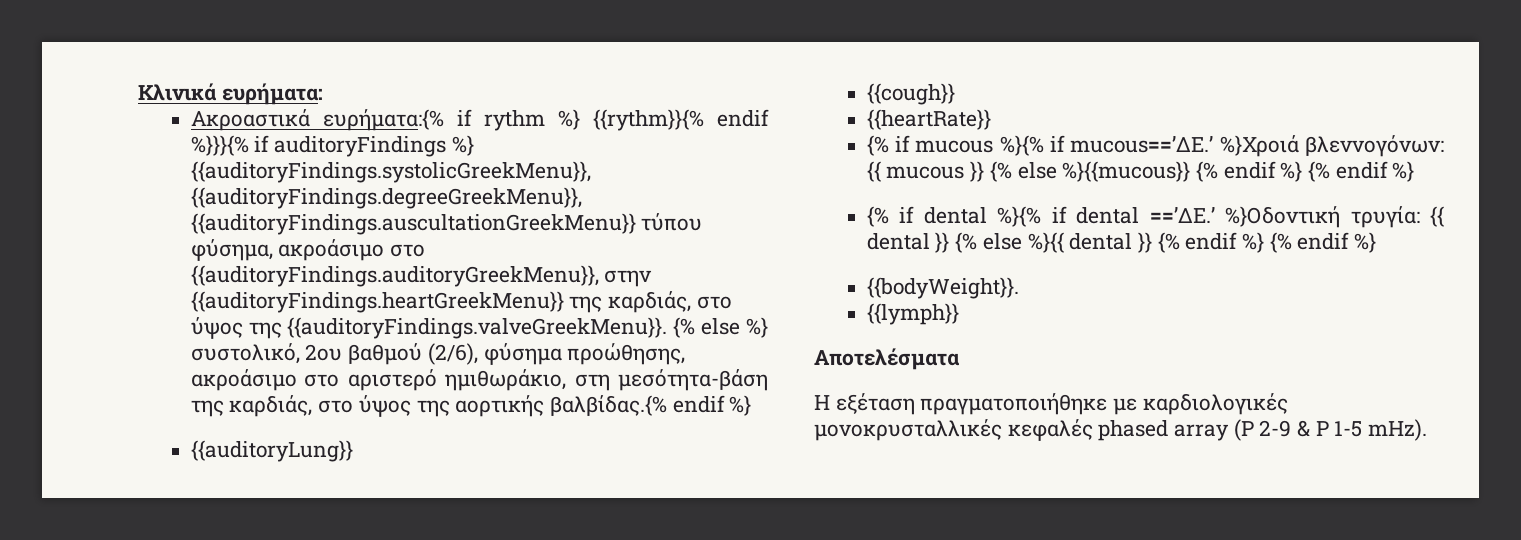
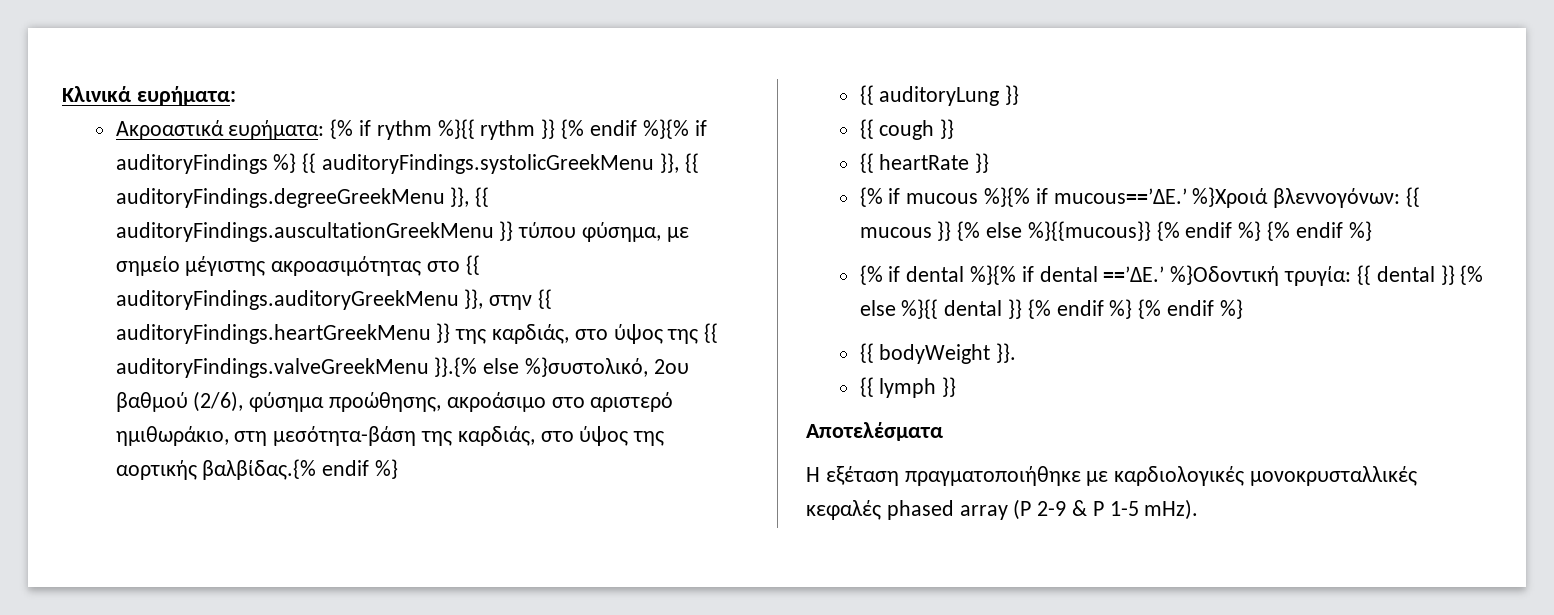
- Ακροαστικά ευρήματα:{% if rythm %} {{rythm}}{% endif %}}}{% if auditoryFindings %} {{auditoryFindings.systolicGreekMenu}}, {{auditoryFindings.degreeGreekMenu}}, {{auditoryFindings.auscultationGreekMenu}} τύπου φύσημα, ακροάσιμο στο {{auditoryFindings.auditoryGreekMenu}}, στην {{auditoryFindings.heartGreekMenu}} της καρδιάς, στο ύψος της {{auditoryFindings.valveGreekMenu}}. {% else %} συστολικό, 2ου βαθμού (2/6), φύσημα προώθησης, ακροάσιμo στο αριστερό ημιθωράκιο, στη μεσότητα-βάση της καρδιάς, στο ύψος της αορτικής βαλβίδας.{% endif %}
+ Ακροαστικά ευρήματα: {% if rythm %}{{ rythm }} {% endif %}{% if auditoryFindings %} {{ auditoryFindings.systolicGreekMenu }}, {{ auditoryFindings.degreeGreekMenu }}, {{ auditoryFindings.auscultationGreekMenu }} τύπου φύσημα, με σημείο μέγιστης ακροασιμότητας στο {{ auditoryFindings.auditoryGreekMenu }}, στην {{ auditoryFindings.heartGreekMenu }} της καρδιάς, στο ύψος της {{ auditoryFindings.valveGreekMenu }}.{% else %}συστολικό, 2ου βαθμού (2/6), φύσημα προώθησης, ακροάσιμo στο αριστερό ημιθωράκιο, στη μεσότητα-βάση της καρδιάς, στο ύψος της αορτικής βαλβίδας.{% endif %}
- {{auditoryLung}}
- {{cough}}
- {{heartRate}}
+ {{ auditoryLung }}
+ {{ cough }}
+ {{ heartRate }}
- {{bodyWeight}}.
- {{lymph}}
+ {{ bodyWeight }}.
+ {{ lymph }}

